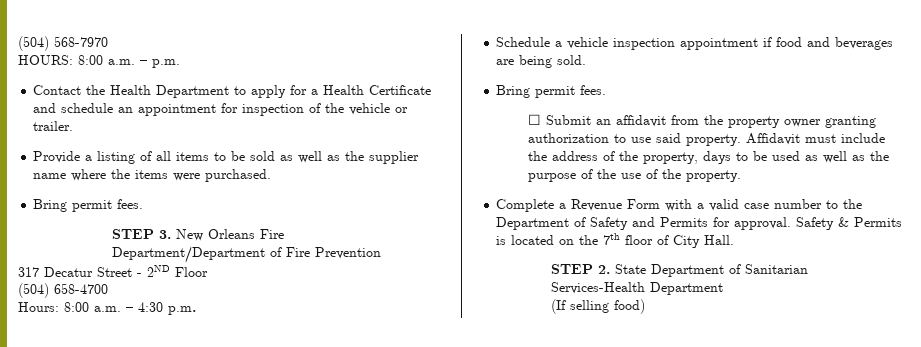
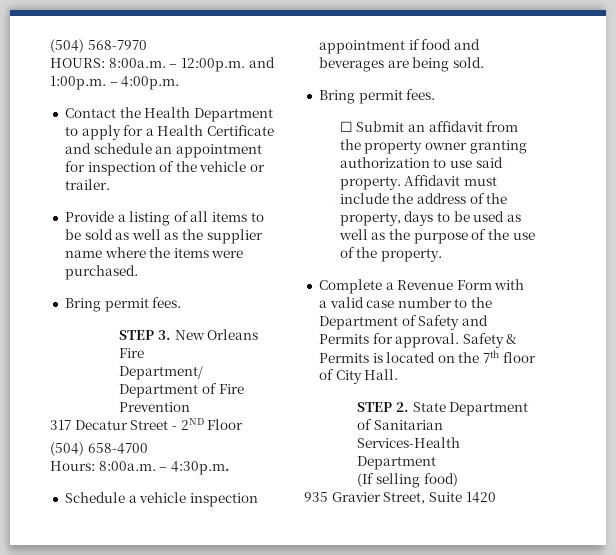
- HOURS: 8:00 a.m. – p.m.
+ HOURS: 8:00a.m. – 12:00p.m. and 1:00p.m. – 4:00p.m.
- Hours: 8:00 a.m. – 4:30 p.m.
+ Hours: 8:00a.m. – 4:30p.m.
+ 935 Gravier Street, Suite 1420

